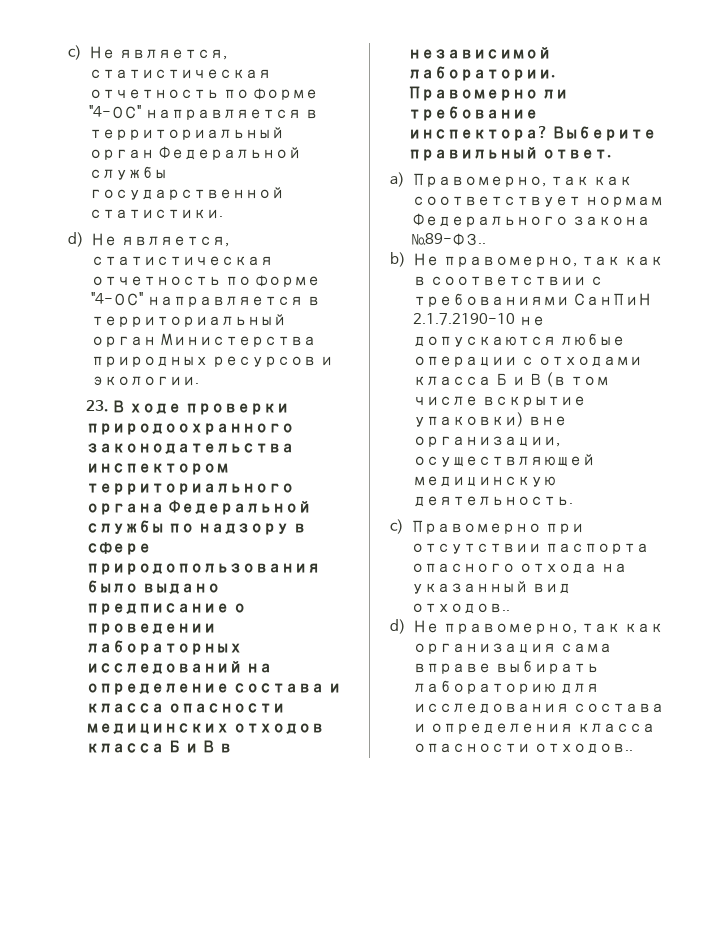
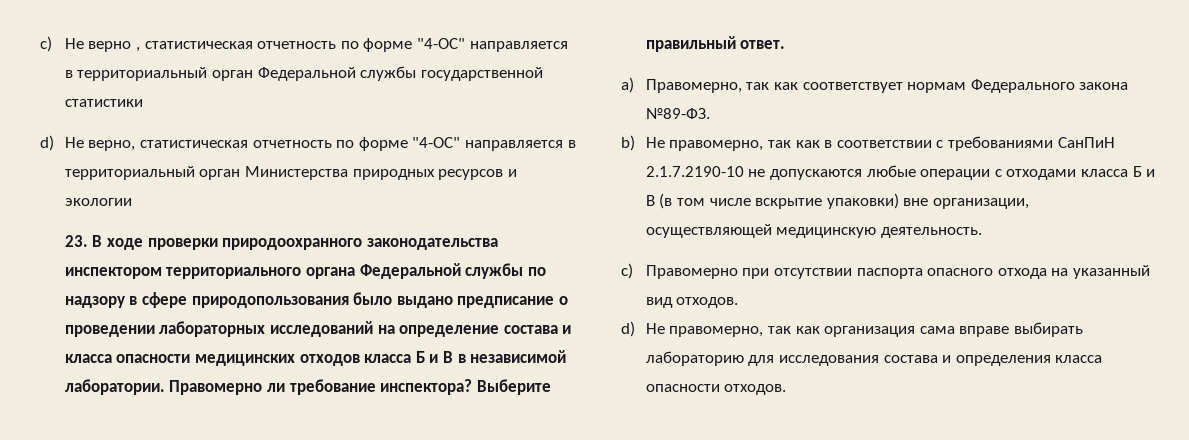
- c) Не является, статистическая отчетность по форме "4-ОС" направляется в территориальный орган Федеральной службы государственной статистики.
- d) Не является, статистическая отчетность по форме "4-ОС" направляется в территориальный орган Министерства природных ресурсов и экологии.
+ c) Не верно , статистическая отчетность по форме "4-ОС" направляется в территориальный орган Федеральной службы государственной статистики
+ d) Не верно, статистическая отчетность по форме "4-ОС" направляется в территориальный орган Министерства природных ресурсов и экологии
- a) Правомерно, так как соответствует нормам Федерального закона №89-ФЗ..
+ a) Правомерно, так как соответствует нормам Федерального закона №89-ФЗ.
- c) Правомерно при отсутствии паспорта опасного отхода на указанный вид отходов..
+ c) Правомерно при отсутствии паспорта опасного отхода на указанный вид отходов.
- d) Не правомерно, так как организация сама вправе выбирать лабораторию для исследования состава и определения класса опасности отходов..
+ d) Не правомерно, так как организация сама вправе выбирать лабораторию для исследования состава и определения класса опасности отходов.

